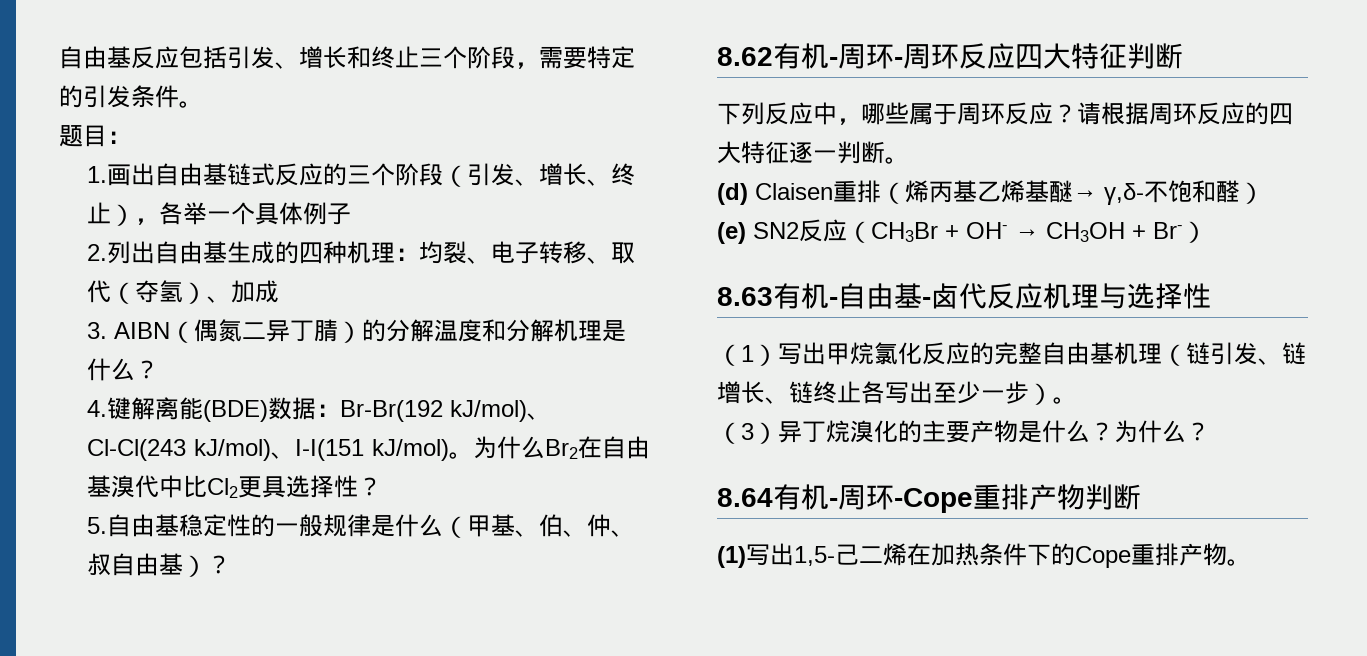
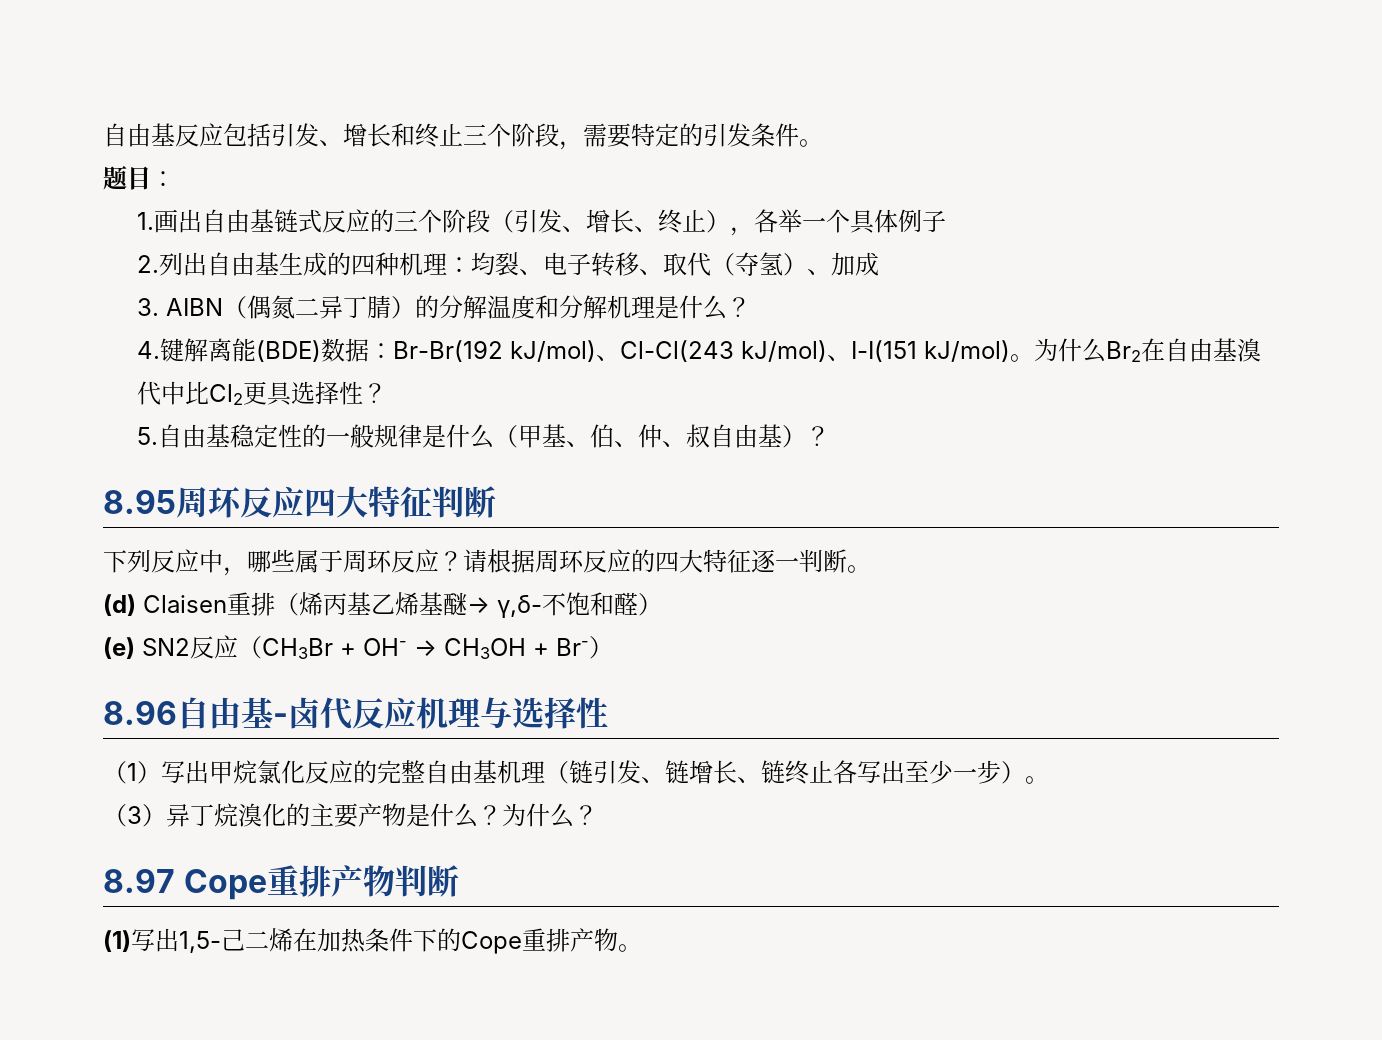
- 8.62有机-周环-周环反应四大特征判断
+ 8.95周环反应四大特征判断
- 8.63有机-自由基-卤代反应机理与选择性
+ 8.96自由基-卤代反应机理与选择性
- 8.64有机-周环-Cope重排产物判断
+ 8.97 Cope重排产物判断

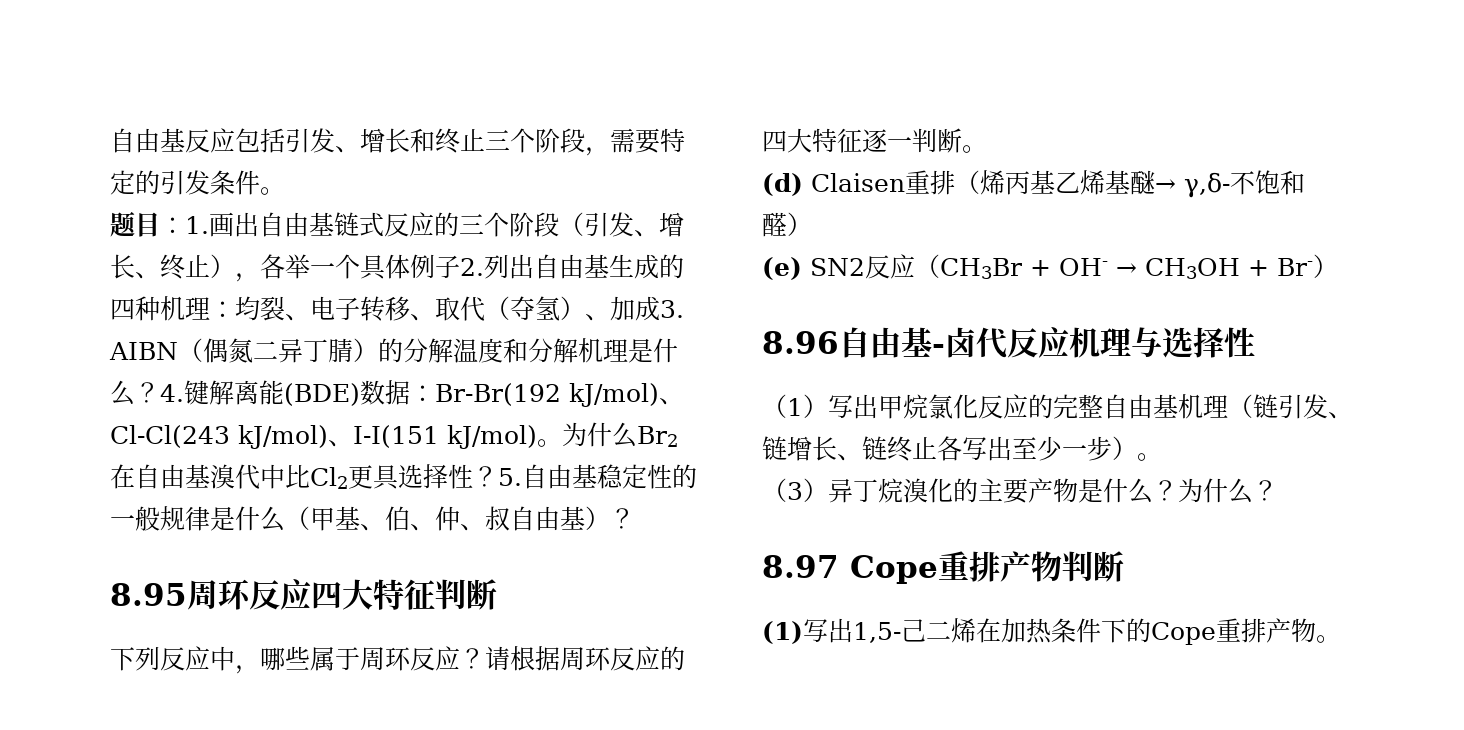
- 题目：
- 1.画出自由基链式反应的三个阶段（引发、增长、终止），各举一个具体例子
- 2.列出自由基生成的四种机理：
+ 题目：1.画出自由基链式反应的三个阶段（引发、增长、终止），各举一个具体例子2.列出自由基生成的四种机理：
- 均裂、电子转移、取代（夺氢）、加成
- 3. AIBN（偶氮二异丁腈）的分解温度和分解机理是什么？
- 4.键解离能(BDE)数据：
+ 均裂、电子转移、取代（夺氢）、加成3. AIBN（偶氮二异丁腈）的分解温度和分解机理是什么？4.键解离能(BDE)数据：
- 为什么Br2在自由基溴代中比Cl2更具选择性？
- 5.自由基稳定性的一般规律是什么（甲基、伯、仲、叔自由基）？
+ 为什么Br2在自由基溴代中比Cl2更具选择性？5.自由基稳定性的一般规律是什么（甲基、伯、仲、叔自由基）？

